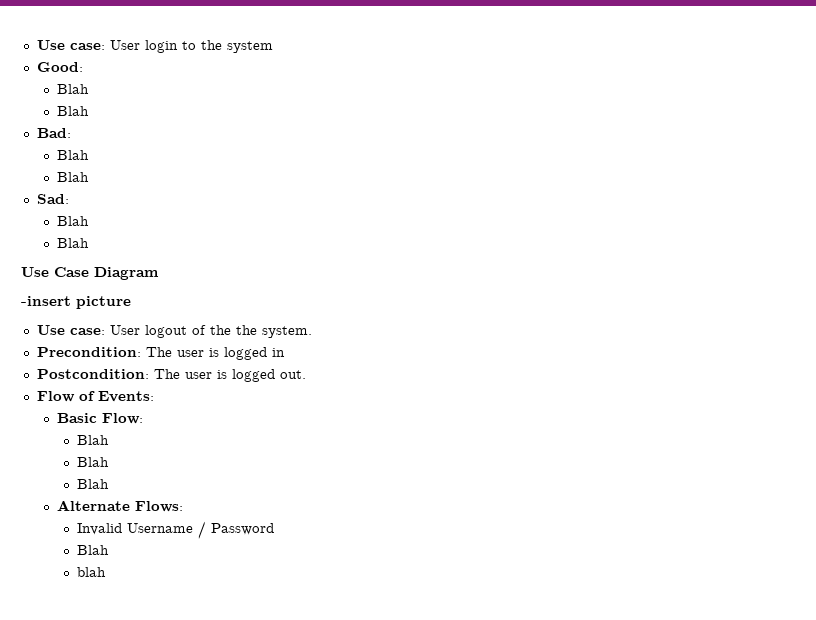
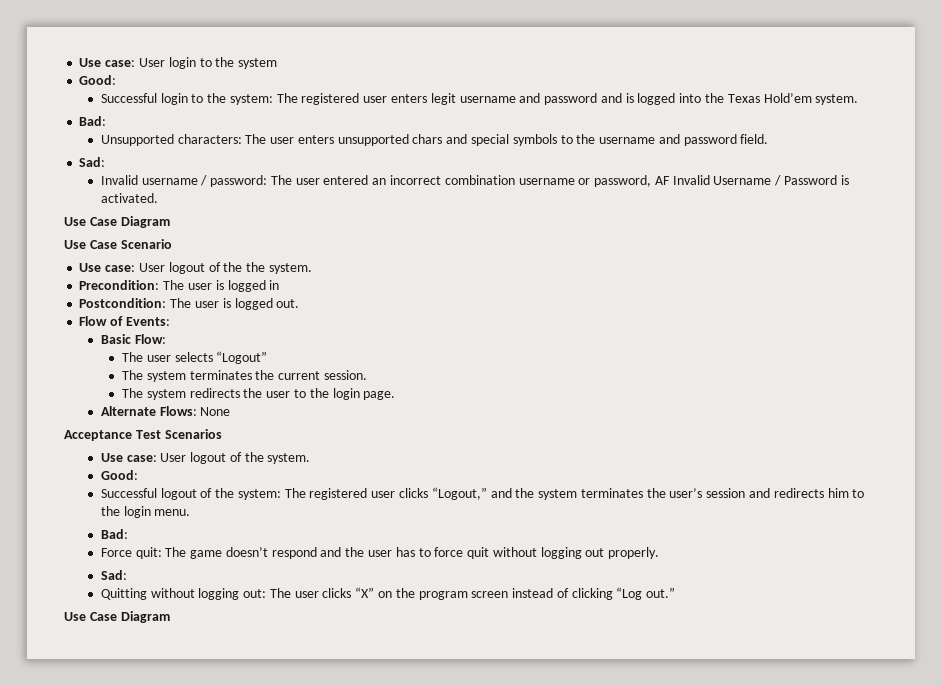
  Use case: User login to the system
  Good:
- Blah
- Blah
+ Successful login to the system: The registered user enters legit username and password and is logged into the Texas Hold’em system.
  Bad:
- Blah
- Blah
+ Unsupported characters: The user enters unsupported chars and special symbols to the username and password field.
  Sad:
- Blah
- Blah
+ Invalid username / password: The user entered an incorrect combination username or password, AF Invalid Username / Password is activated.
- -insert picture
+ Use Case Scenario
  Basic Flow:
- Blah
- Blah
- Blah
- Alternate Flows:
- Invalid Username / Password
- Blah
- blah
+ The user selects “Logout”
+ The system terminates the current session.
+ The system redirects the user to the login page.
+ Alternate Flows: None
+ Acceptance Test Scenarios
+ Use case: User logout of the system.
+ Good:
+ Successful logout of the system: The registered user clicks “Logout,” and the system terminates the user’s session and redirects him to the login menu.
+ Bad:
+ Force quit: The game doesn’t respond and the user has to force quit without logging out properly.
+ Sad:
+ Quitting without logging out: The user clicks “X” on the program screen instead of clicking “Log out.”
+ Use Case Diagram

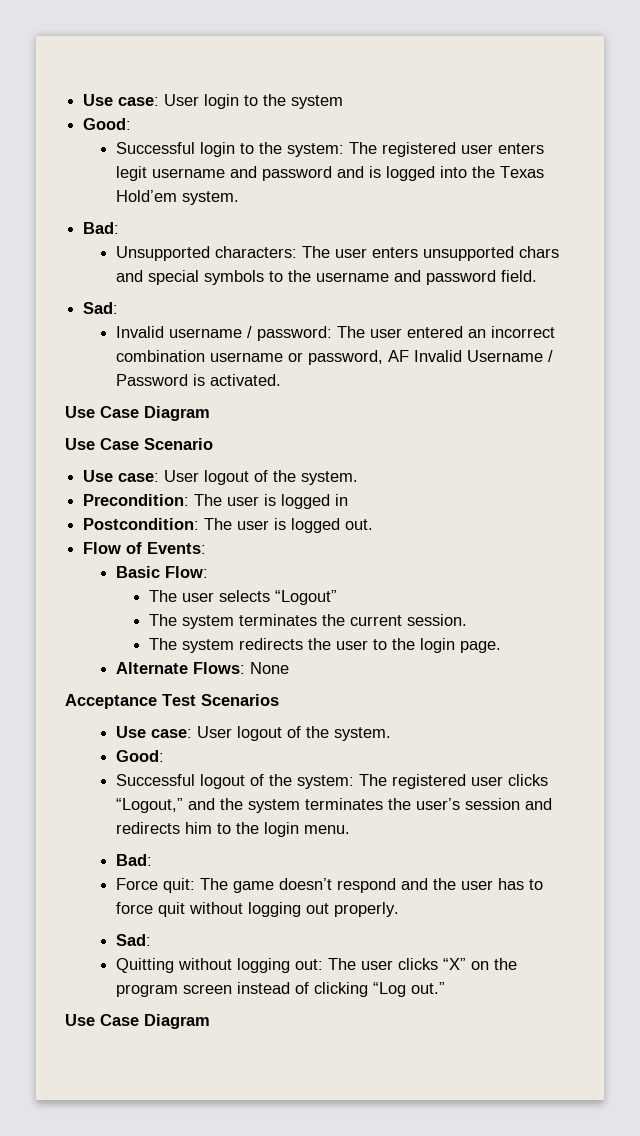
  Use Case Scenario
- Use case: User logout of the the system.
+ Use case: User logout of the system.

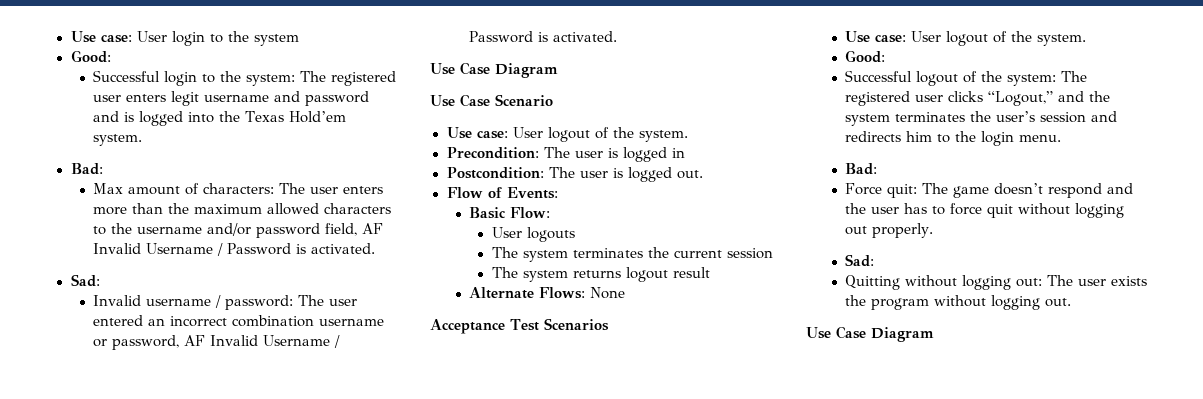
- Unsupported characters: The user enters unsupported chars and special symbols to the username and password field.
+ Max amount of characters: The user enters more than the maximum allowed characters to the username and/or password field, AF Invalid Username / Password is activated.
- The user selects “Logout”
+ User logouts
- The system terminates the current session.
- The system redirects the user to the login page.
+ The system terminates the current session
+ The system returns logout result
- Quitting without logging out: The user clicks “X” on the program screen instead of clicking “Log out.”
+ Quitting without logging out: The user exists the program without logging out.

